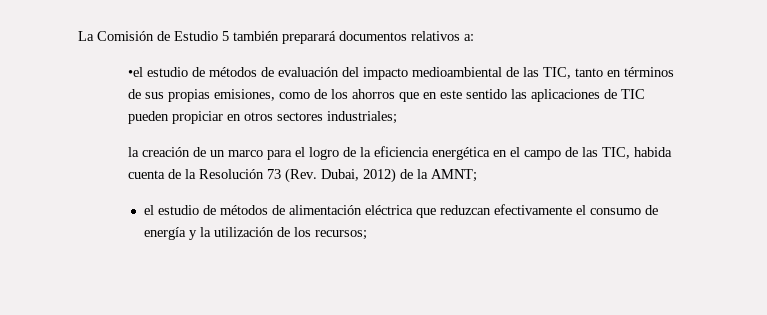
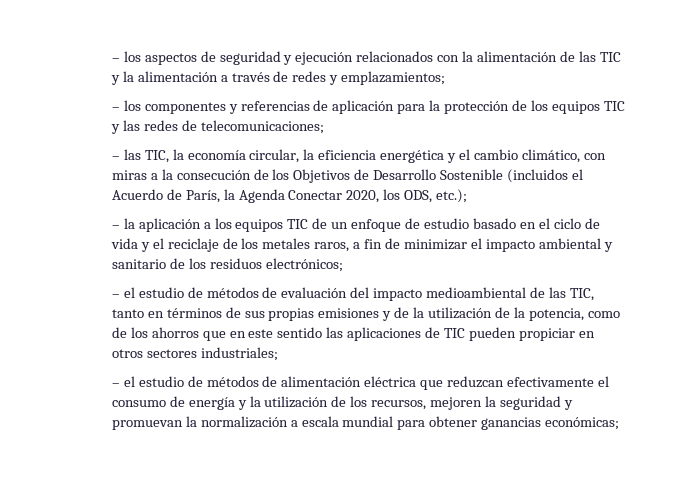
- La Comisión de Estudio 5 también preparará documentos relativos a:
- •el estudio de métodos de evaluación del impacto medioambiental de las TIC, tanto en términos de sus propias emisiones, como de los ahorros que en este sentido las aplicaciones de TIC pueden propiciar en otros sectores industriales;
+ – los aspectos de seguridad y ejecución relacionados con la alimentación de las TIC y la alimentación a través de redes y emplazamientos;
+ – los componentes y referencias de aplicación para la protección de los equipos TIC y las redes de telecomunicaciones;
+ – las TIC, la economía circular, la eficiencia energética y el cambio climático, con miras a la consecución de los Objetivos de Desarrollo Sostenible (incluidos el Acuerdo de París, la Agenda Conectar 2020, los ODS, etc.);
+ – la aplicación a los equipos TIC de un enfoque de estudio basado en el ciclo de vida y el reciclaje de los metales raros, a fin de minimizar el impacto ambiental y sanitario de los residuos electrónicos;
+ – el estudio de métodos de evaluación del impacto medioambiental de las TIC, tanto en términos de sus propias emisiones y de la utilización de la potencia, como de los ahorros que en este sentido las aplicaciones de TIC pueden propiciar en otros sectores industriales;
- la creación de un marco para el logro de la eficiencia energética en el campo de las TIC, habida cuenta de la Resolución 73 (Rev. Dubai, 2012) de la AMNT;
- el estudio de métodos de alimentación eléctrica que reduzcan efectivamente el consumo de energía y la utilización de los recursos;
+ – el estudio de métodos de alimentación eléctrica que reduzcan efectivamente el consumo de energía y la utilización de los recursos, mejoren la seguridad y promuevan la normalización a escala mundial para obtener ganancias económicas;

